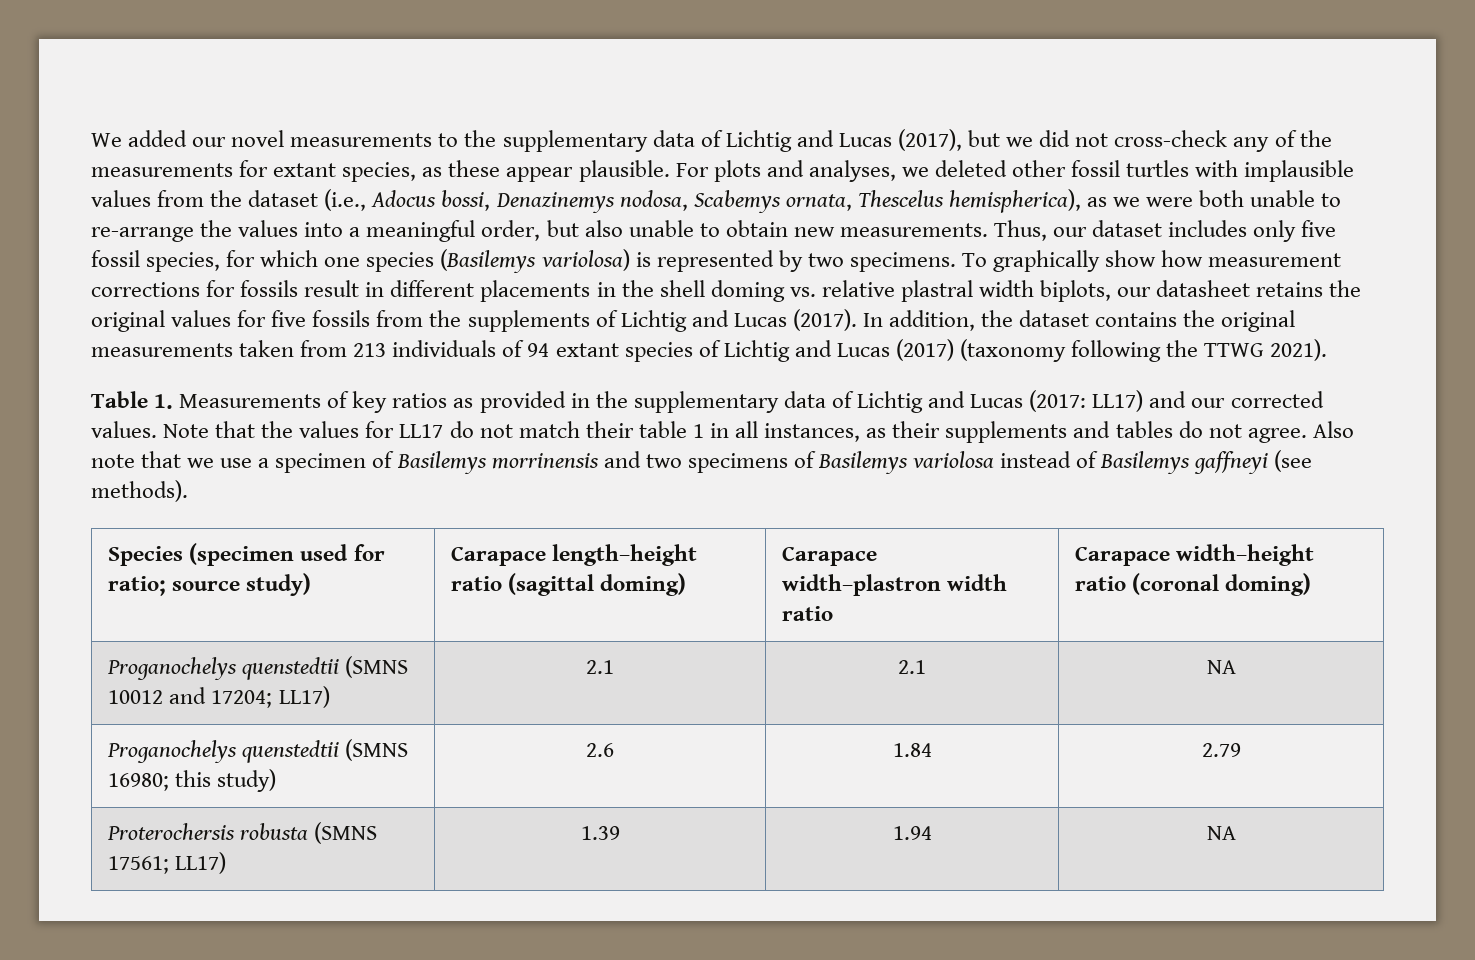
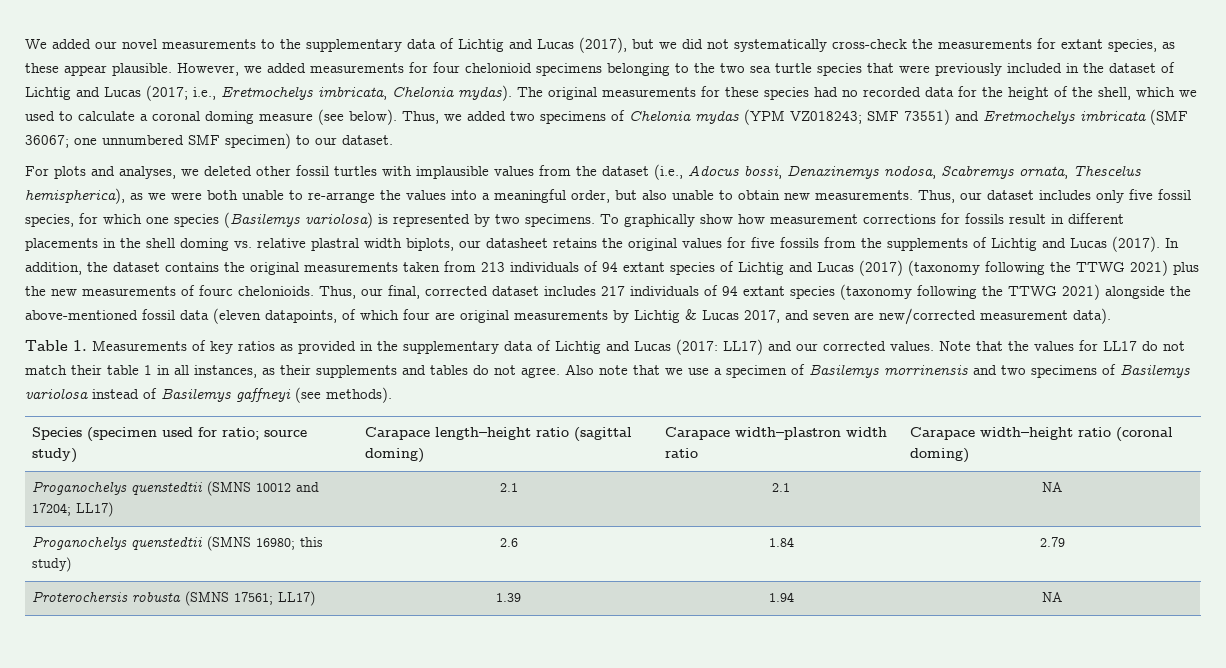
- We added our novel measurements to the supplementary data of Lichtig and Lucas (2017), but we did not cross-check any of the measurements for extant species, as these appear plausible. For plots and analyses, we deleted other fossil turtles with implausible values from the dataset (i.e., Adocus bossi, Denazinemys nodosa, Scabemys ornata, Thescelus hemispherica), as we were both unable to re-arrange the values into a meaningful order, but also unable to obtain new measurements.
+ We added our novel measurements to the supplementary data of Lichtig and Lucas (2017), but we did not systematically cross-check the measurements for extant species, as these appear plausible. However, we added measurements for four chelonioid specimens belonging to the two sea turtle species that were previously included in the dataset of Lichtig and Lucas (2017; i.e., Eretmochelys imbricata, Chelonia mydas). The original measurements for these species had no recorded data for the height of the shell, which we used to calculate a coronal doming measure (see below). Thus, we added two specimens of Chelonia mydas (YPM VZ018243; SMF 73551) and Eretmochelys imbricata (SMF 36067; one unnumbered SMF specimen) to our dataset.
+ For plots and analyses, we deleted other fossil turtles with implausible values from the dataset (i.e., Adocus bossi, Denazinemys nodosa, Scabremys ornata, Thescelus hemispherica), as we were both unable to re-arrange the values into a meaningful order, but also unable to obtain new measurements.
- In addition, the dataset contains the original measurements taken from 213 individuals of 94 extant species of Lichtig and Lucas (2017) (taxonomy following the TTWG 2021).
+ In addition, the dataset contains the original measurements taken from 213 individuals of 94 extant species of Lichtig and Lucas (2017) (taxonomy following the TTWG 2021) plus the new measurements of fourc chelonioids. Thus, our final, corrected dataset includes 217 individuals of 94 extant species (taxonomy following the TTWG 2021) alongside the above-mentioned fossil data (eleven datapoints, of which four are original measurements by Lichtig & Lucas 2017, and seven are new/corrected measurement data).

